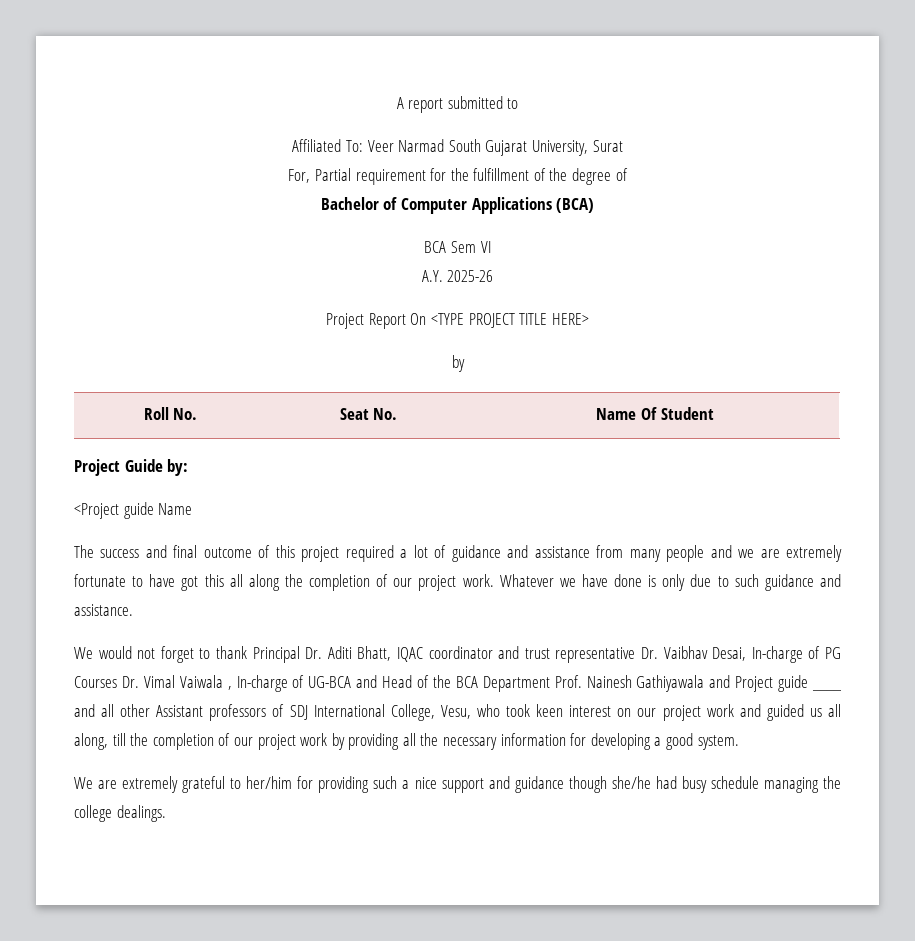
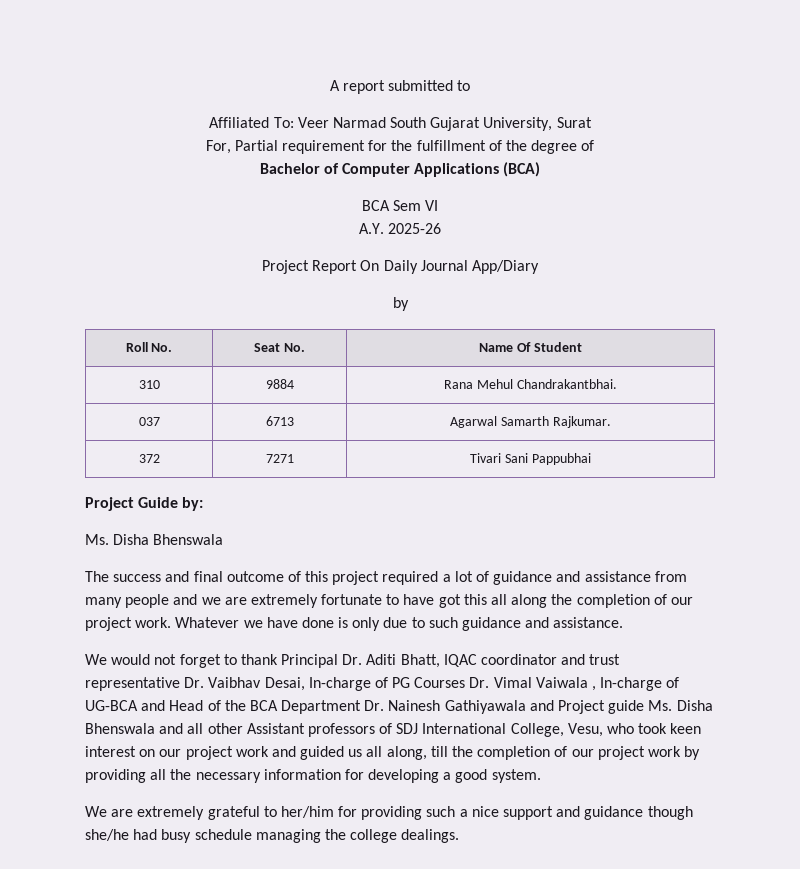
- Project Report On <TYPE PROJECT TITLE HERE>
+ Project Report On Daily Journal App/Diary
+ 310 | 9884 | Rana Mehul Chandrakantbhai.
+ 037 | 6713 | Agarwal Samarth Rajkumar.
+ 372 | 7271 | Tivari Sani Pappubhai
  Project Guide by:
- <Project guide Name
+ Ms. Disha Bhenswala
- We would not forget to thank Principal Dr. Aditi Bhatt, IQAC coordinator and trust representative Dr. Vaibhav Desai, In-charge of PG Courses Dr. Vimal Vaiwala , In-charge of UG-BCA and Head of the BCA Department Prof. Nainesh Gathiyawala and Project guide ____ and all other Assistant professors of SDJ International College, Vesu, who took keen interest on our project work and guided us all along, till the completion of our project work by providing all the necessary information for developing a good system.
+ We would not forget to thank Principal Dr. Aditi Bhatt, IQAC coordinator and trust representative Dr. Vaibhav Desai, In-charge of PG Courses Dr. Vimal Vaiwala , In-charge of UG-BCA and Head of the BCA Department Dr. Nainesh Gathiyawala and Project guide Ms. Disha Bhenswala and all other Assistant professors of SDJ International College, Vesu, who took keen interest on our project work and guided us all along, till the completion of our project work by providing all the necessary information for developing a good system.

